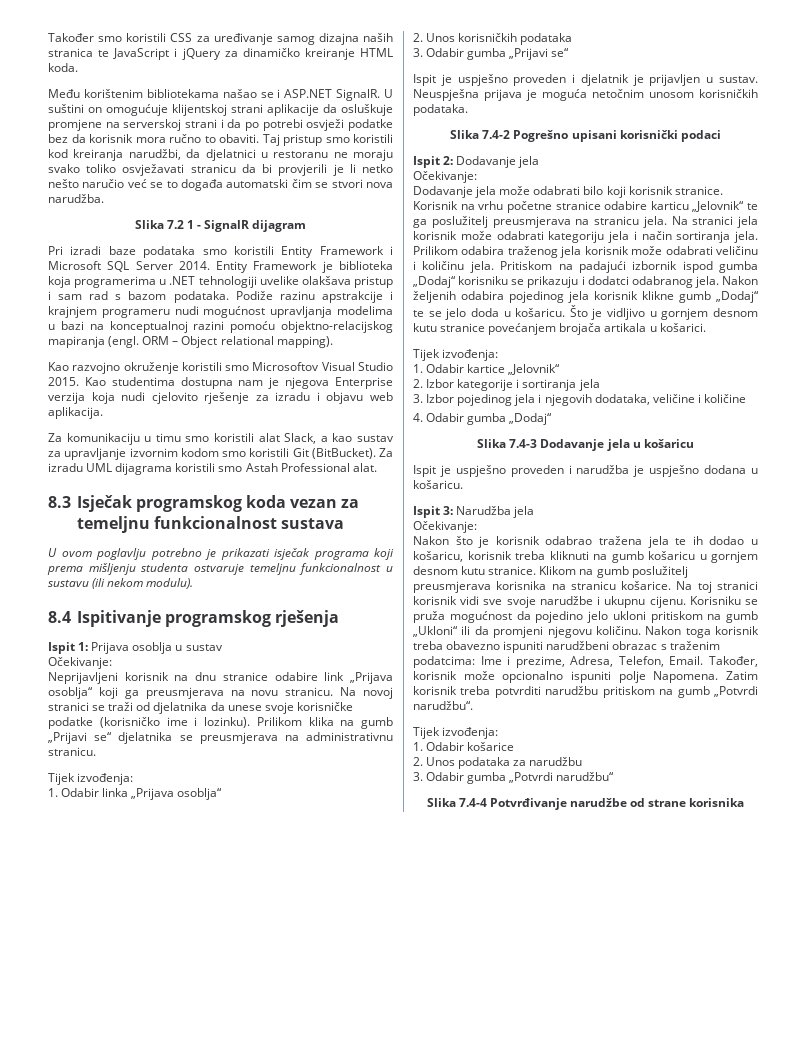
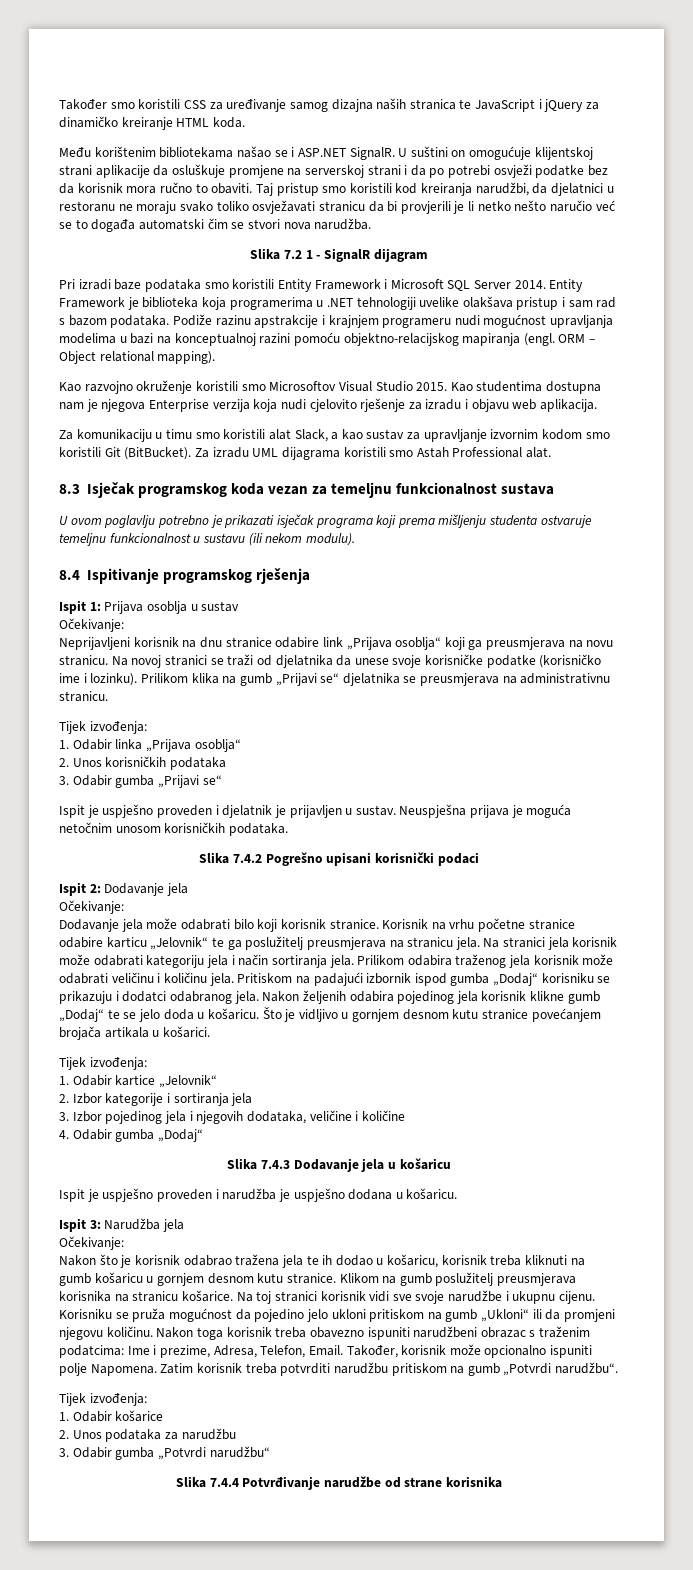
- Slika 7.4-2 Pogrešno upisani korisnički podaci
+ Slika 7.4.2 Pogrešno upisani korisnički podaci
- Slika 7.4-3 Dodavanje jela u košaricu
+ Slika 7.4.3 Dodavanje jela u košaricu
- Slika 7.4-4 Potvrđivanje narudžbe od strane korisnika
+ Slika 7.4.4 Potvrđivanje narudžbe od strane korisnika

